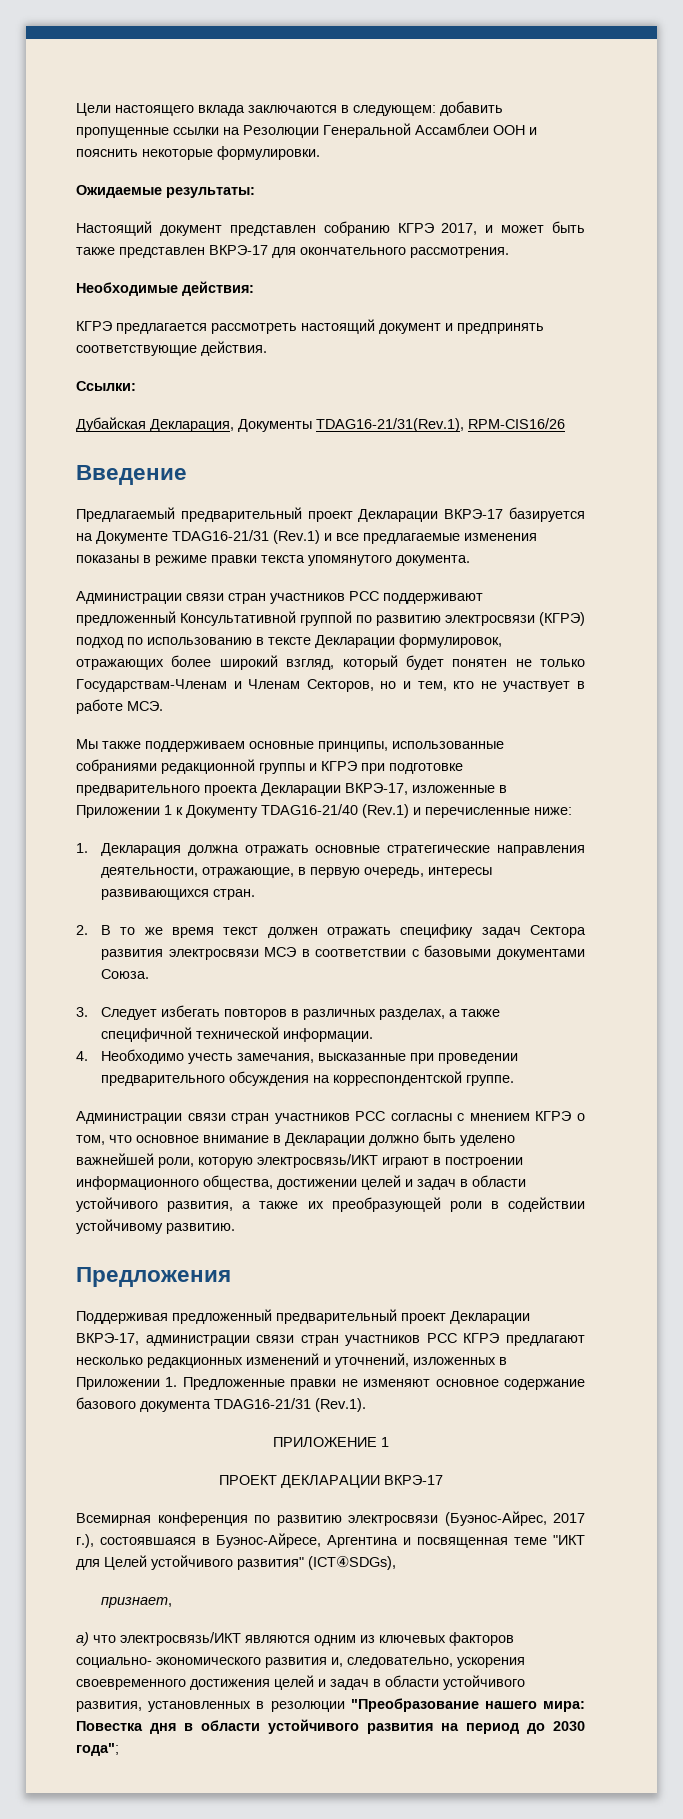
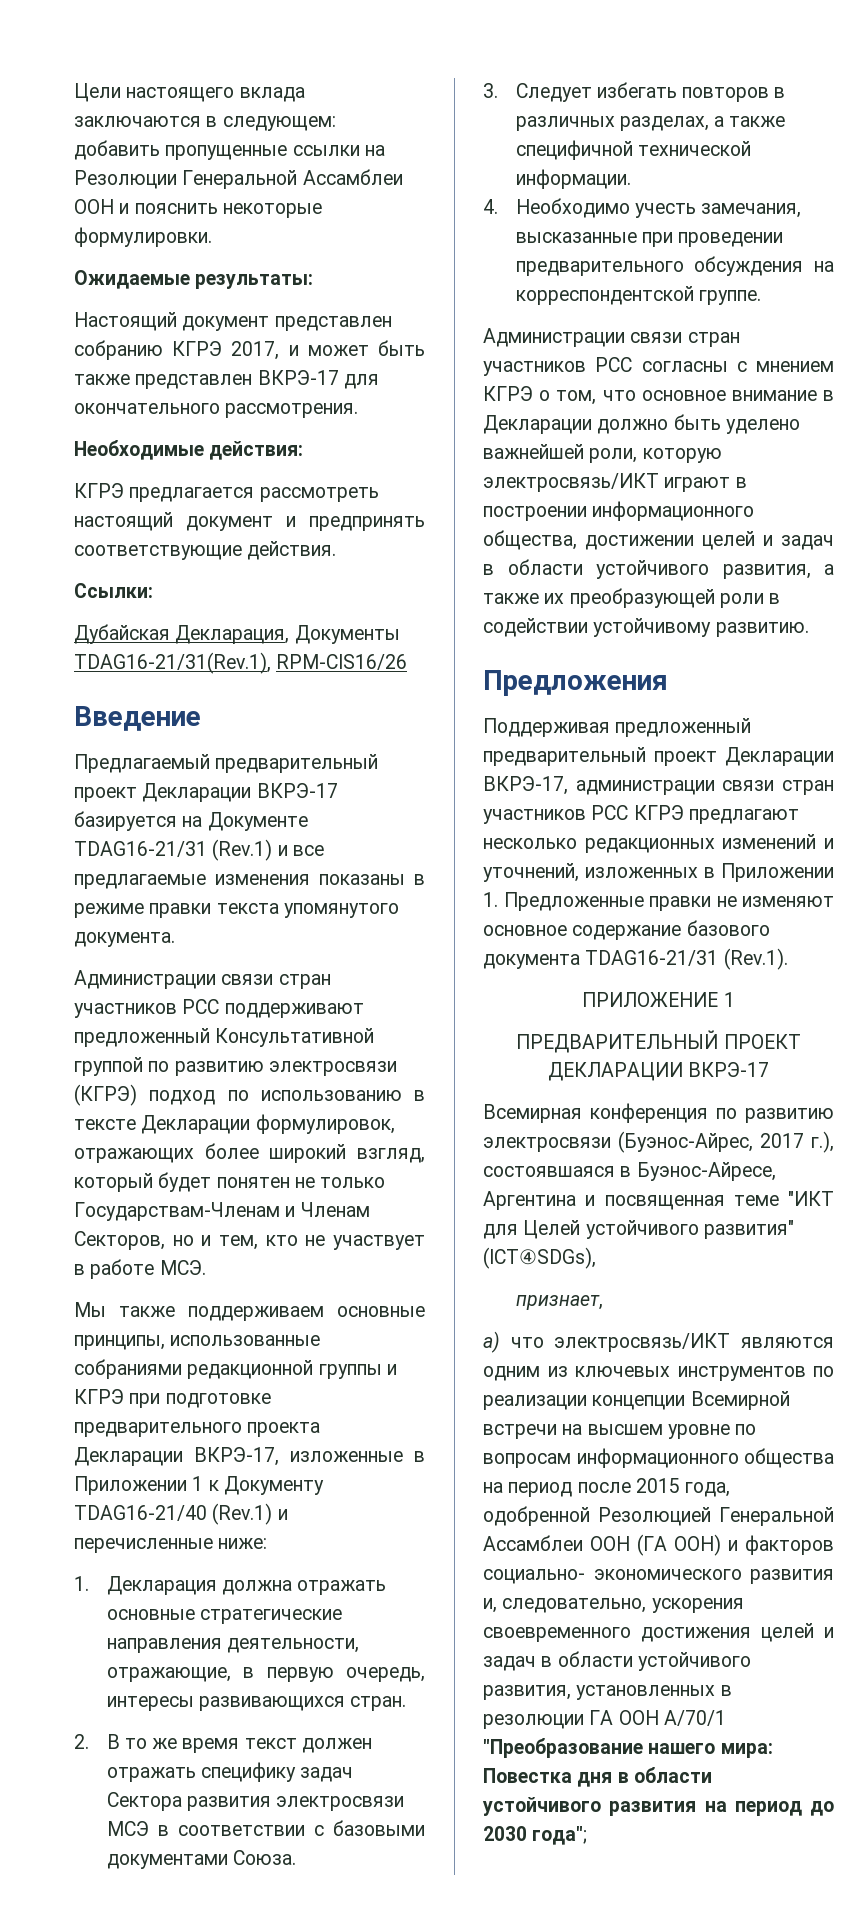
- ПРОЕКТ ДЕКЛАРАЦИИ ВКРЭ-17
+ ПРЕДВАРИТЕЛЬНЫЙ ПРОЕКТ ДЕКЛАРАЦИИ ВКРЭ-17
- a) что электросвязь/ИКТ являются одним из ключевых факторов социально- экономического развития и, следовательно, ускорения своевременного достижения целей и задач в области устойчивого развития, установленных в резолюции "Преобразование нашего мира: Повестка дня в области устойчивого развития на период до 2030 года";
+ a) что электросвязь/ИКТ являются одним из ключевых инструментов по реализации концепции Всемирной встречи на высшем уровне по вопросам информационного общества на период после 2015 года, одобренной Резолюцией Генеральной Ассамблеи ООН (ГА ООН) и факторов социально- экономического развития и, следовательно, ускорения своевременного достижения целей и задач в области устойчивого развития, установленных в резолюции ГА ООН А/70/1 "Преобразование нашего мира: Повестка дня в области устойчивого развития на период до 2030 года";

